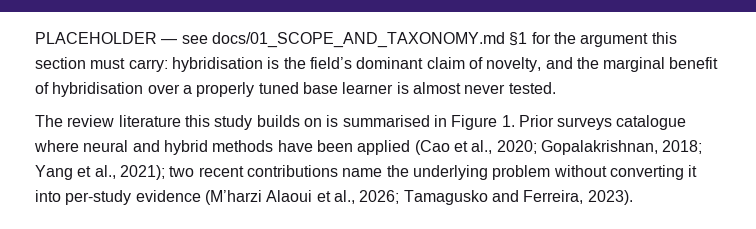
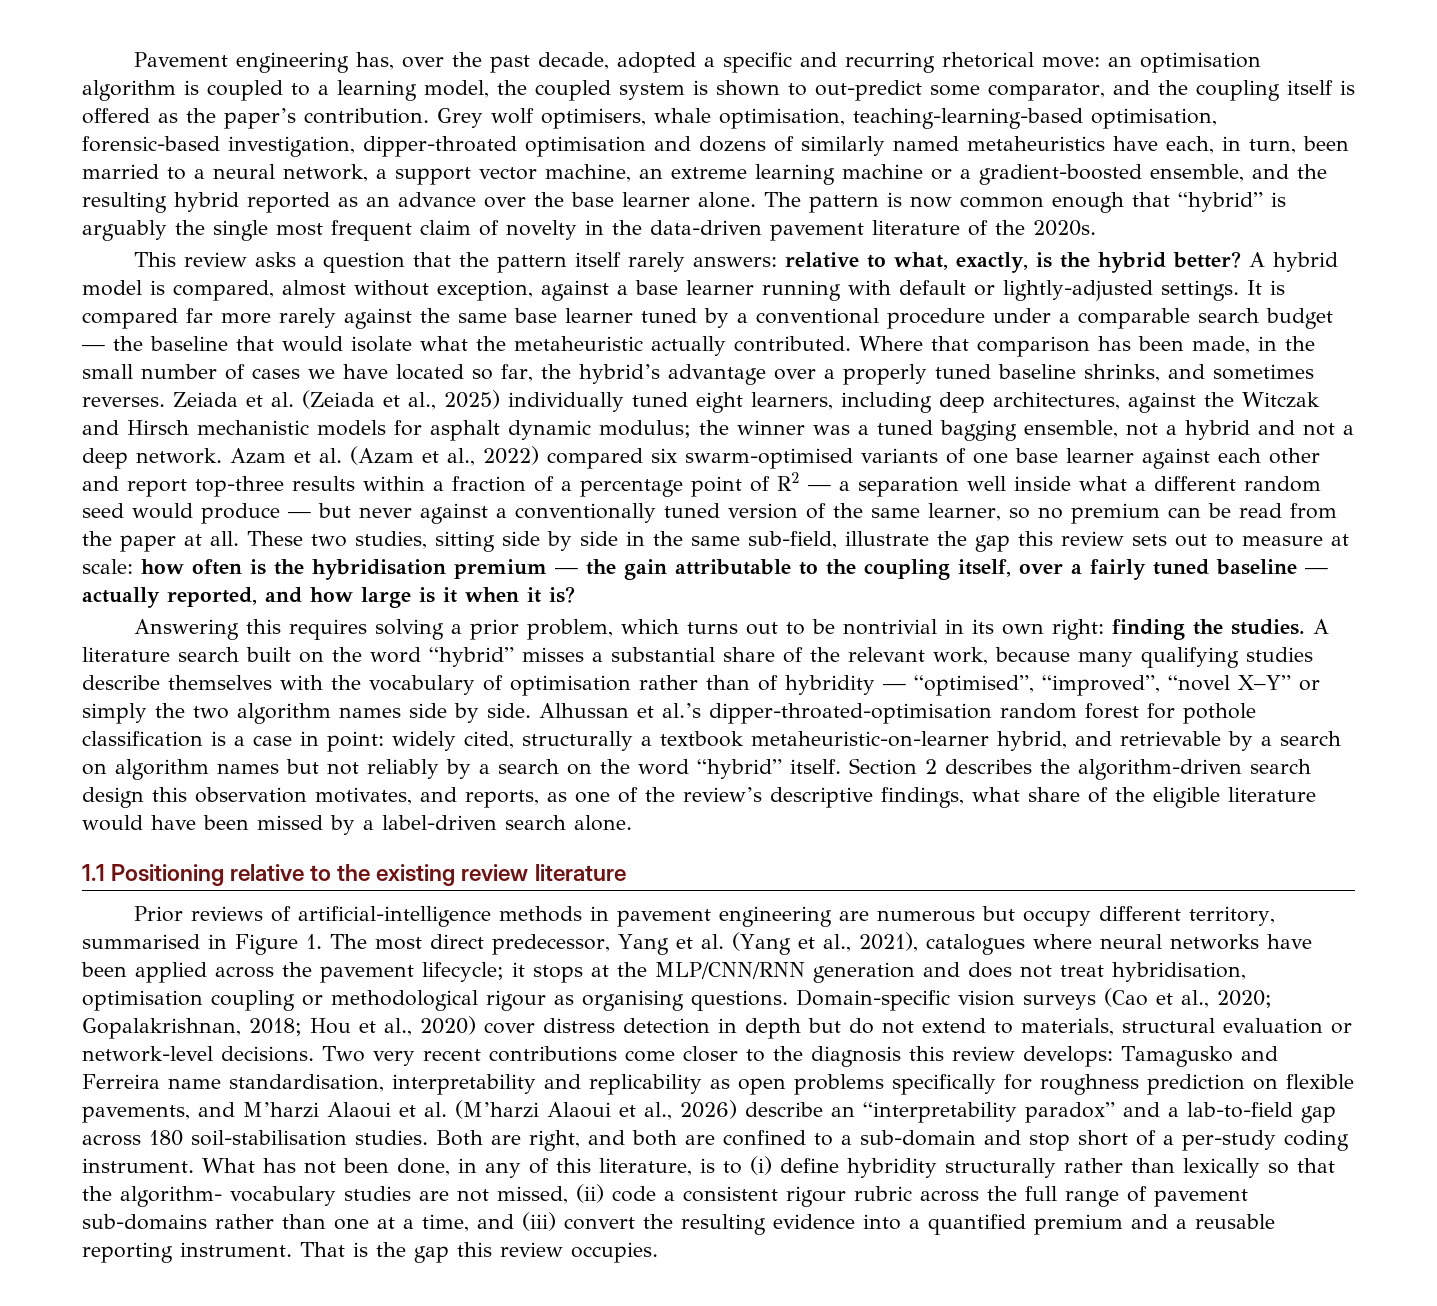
- PLACEHOLDER — see docs/01_SCOPE_AND_TAXONOMY.md §1 for the argument this section must carry: hybridisation is the field’s dominant claim of novelty, and the marginal benefit of hybridisation over a properly tuned base learner is almost never tested.
- The review literature this study builds on is summarised in Figure 1. Prior surveys catalogue where neural and hybrid methods have been applied (Cao et al., 2020; Gopalakrishnan, 2018; Yang et al., 2021); two recent contributions name the underlying problem without converting it into per-study evidence (M’harzi Alaoui et al., 2026; Tamagusko and Ferreira, 2023).
+ Pavement engineering has, over the past decade, adopted a specific and recurring rhetorical move: an optimisation algorithm is coupled to a learning model, the coupled system is shown to out-predict some comparator, and the coupling itself is offered as the paper’s contribution. Grey wolf optimisers, whale optimisation, teaching-learning-based optimisation, forensic-based investigation, dipper-throated optimisation and dozens of similarly named metaheuristics have each, in turn, been married to a neural network, a support vector machine, an extreme learning machine or a gradient-boosted ensemble, and the resulting hybrid reported as an advance over the base learner alone. The pattern is now common enough that “hybrid” is arguably the single most frequent claim of novelty in the data-driven pavement literature of the 2020s.
+ This review asks a question that the pattern itself rarely answers: relative to what, exactly, is the hybrid better? A hybrid model is compared, almost without exception, against a base learner running with default or lightly-adjusted settings. It is compared far more rarely against the same base learner tuned by a conventional procedure under a comparable search budget — the baseline that would isolate what the metaheuristic actually contributed. Where that comparison has been made, in the small number of cases we have located so far, the hybrid’s advantage over a properly tuned baseline shrinks, and sometimes reverses. Zeiada et al. (Zeiada et al., 2025) individually tuned eight learners, including deep architectures, against the Witczak and Hirsch mechanistic models for asphalt dynamic modulus; the winner was a tuned bagging ensemble, not a hybrid and not a deep network. Azam et al. (Azam et al., 2022) compared six swarm-optimised variants of one base learner against each other and report top-three results within a fraction of a percentage point of R2 — a separation well inside what a different random seed would produce — but never against a conventionally tuned version of the same learner, so no premium can be read from the paper at all. These two studies, sitting side by side in the same sub-field, illustrate the gap this review sets out to measure at scale: how often is the hybridisation premium — the gain attributable to the coupling itself, over a fairly tuned baseline — actually reported, and how large is it when it is?
+ Answering this requires solving a prior problem, which turns out to be nontrivial in its own right: finding the studies. A literature search built on the word “hybrid” misses a substantial share of the relevant work, because many qualifying studies describe themselves with the vocabulary of optimisation rather than of hybridity — “optimised”, “improved”, “novel X–Y” or simply the two algorithm names side by side. Alhussan et al.’s dipper-throated-optimisation random forest for pothole classification is a case in point: widely cited, structurally a textbook metaheuristic-on-learner hybrid, and retrievable by a search on algorithm names but not reliably by a search on the word “hybrid” itself. Section 2 describes the algorithm-driven search design this observation motivates, and reports, as one of the review’s descriptive findings, what share of the eligible literature would have been missed by a label-driven search alone.
+ 1.1 Positioning relative to the existing review literature
+ Prior reviews of artificial-intelligence methods in pavement engineering are numerous but occupy different territory, summarised in Figure 1. The most direct predecessor, Yang et al. (Yang et al., 2021), catalogues where neural networks have been applied across the pavement lifecycle; it stops at the MLP/CNN/RNN generation and does not treat hybridisation, optimisation coupling or methodological rigour as organising questions. Domain-specific vision surveys (Cao et al., 2020; Gopalakrishnan, 2018; Hou et al., 2020) cover distress detection in depth but do not extend to materials, structural evaluation or network-level decisions. Two very recent contributions come closer to the diagnosis this review develops: Tamagusko and Ferreira name standardisation, interpretability and replicability as open problems specifically for roughness prediction on flexible pavements, and M’harzi Alaoui et al. (M’harzi Alaoui et al., 2026) describe an “interpretability paradox” and a lab-to-field gap across 180 soil-stabilisation studies. Both are right, and both are confined to a sub-domain and stop short of a per-study coding instrument. What has not been done, in any of this literature, is to (i) define hybridity structurally rather than lexically so that the algorithm- vocabulary studies are not missed, (ii) code a consistent rigour rubric across the full range of pavement sub-domains rather than one at a time, and (iii) convert the resulting evidence into a quantified premium and a reusable reporting instrument. That is the gap this review occupies.

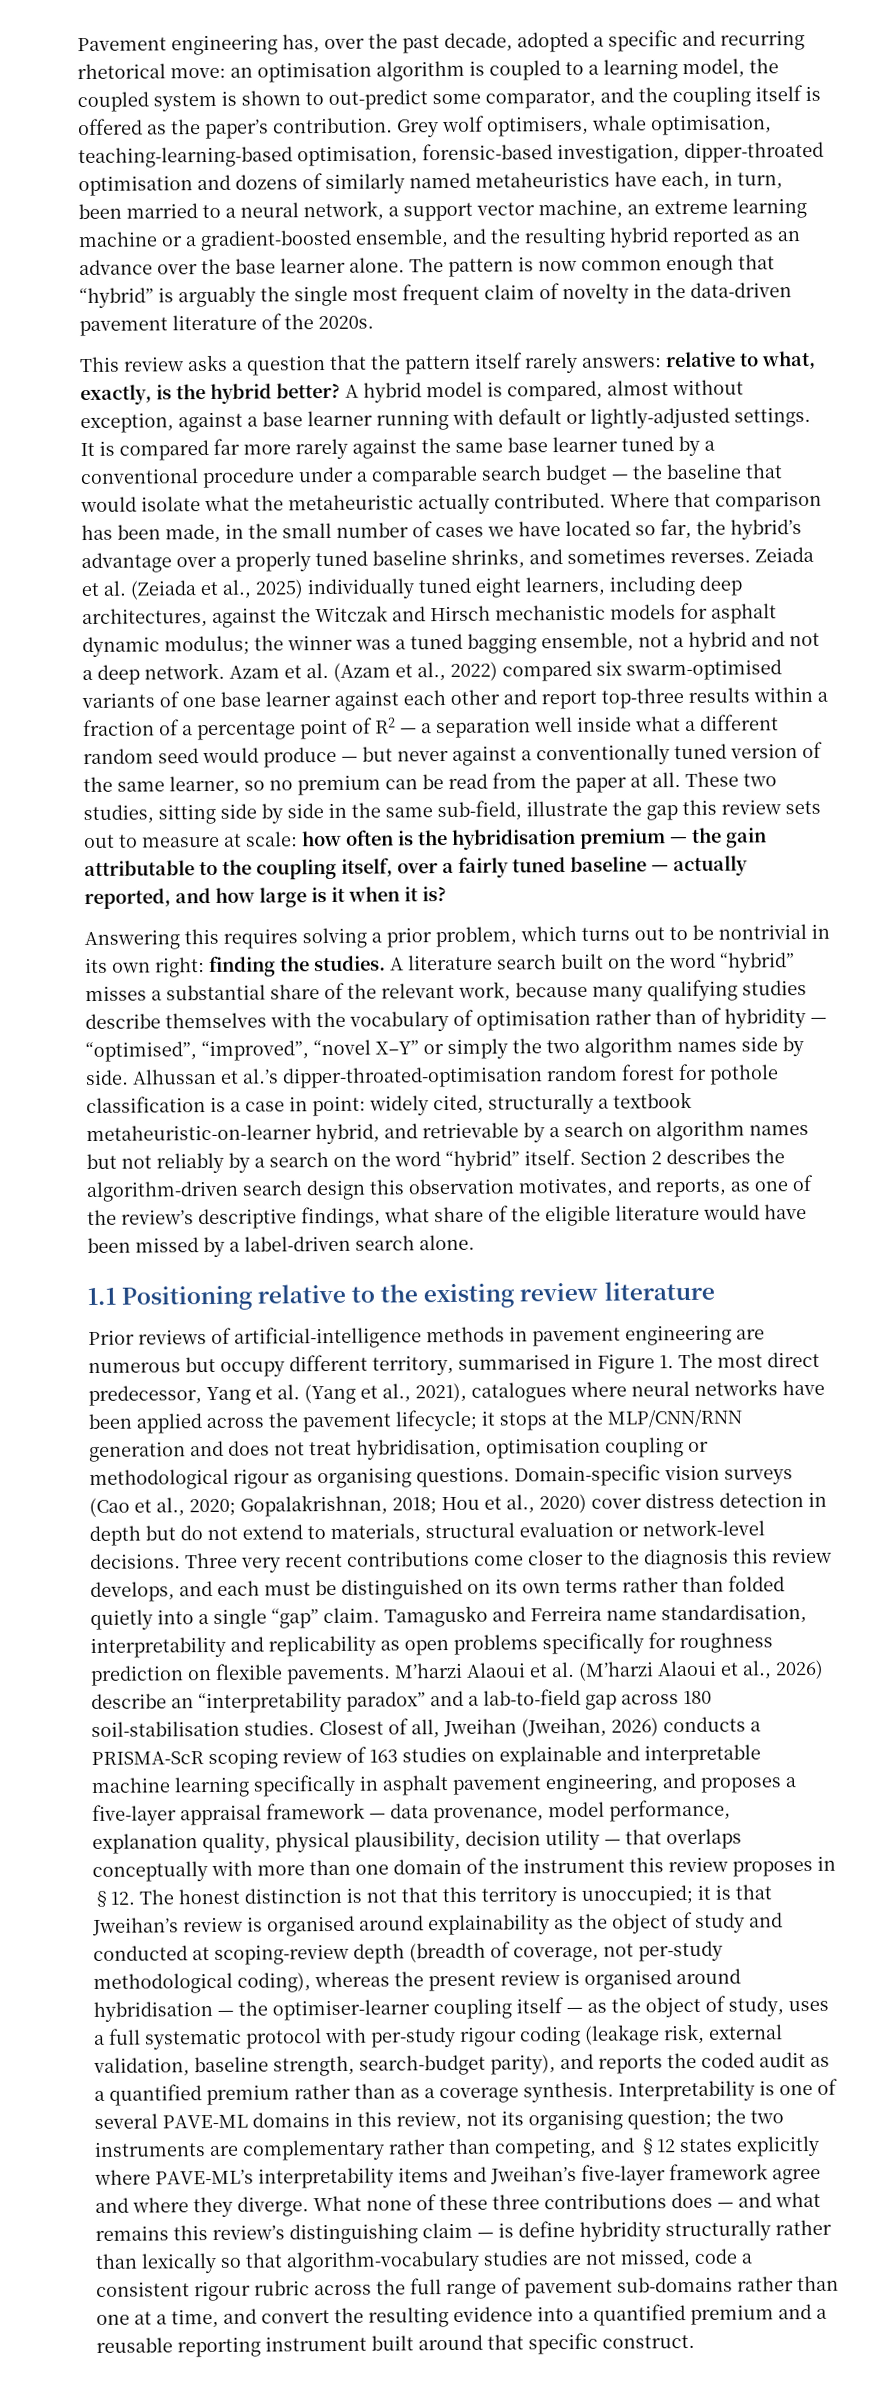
- Two very recent contributions come closer to the diagnosis this review develops: Tamagusko and Ferreira name standardisation, interpretability and replicability as open problems specifically for roughness prediction on flexible pavements, and M’harzi Alaoui et al. (M’harzi Alaoui et al., 2026) describe an “interpretability paradox” and a lab-to-field gap across 180 soil-stabilisation studies.
+ Three very recent contributions come closer to the diagnosis this review develops, and each must be distinguished on its own terms rather than folded quietly into a single “gap” claim. Tamagusko and Ferreira name standardisation, interpretability and replicability as open problems specifically for roughness prediction on flexible pavements. M’harzi Alaoui et al. (M’harzi Alaoui et al., 2026) describe an “interpretability paradox” and a lab-to-field gap across 180 soil-stabilisation studies.
- Both are right, and both are confined to a sub-domain and stop short of a per-study coding instrument. What has not been done, in any of this literature, is to (i) define hybridity structurally rather than lexically so that the algorithm- vocabulary studies are not missed, (ii) code a consistent rigour rubric across the full range of pavement sub-domains rather than one at a time, and (iii) convert the resulting evidence into a quantified premium and a reusable reporting instrument. That is the gap this review occupies.
+ Closest of all, Jweihan (Jweihan, 2026) conducts a PRISMA-ScR scoping review of 163 studies on explainable and interpretable machine learning specifically in asphalt pavement engineering, and proposes a five-layer appraisal framework — data provenance, model performance, explanation quality, physical plausibility, decision utility — that overlaps conceptually with more than one domain of the instrument this review proposes in §12. The honest distinction is not that this territory is unoccupied; it is that Jweihan’s review is organised around explainability as the object of study and conducted at scoping-review depth (breadth of coverage, not per-study methodological coding), whereas the present review is organised around hybridisation — the optimiser-learner coupling itself — as the object of study, uses a full systematic protocol with per-study rigour coding (leakage risk, external validation, baseline strength, search-budget parity), and reports the coded audit as a quantified premium rather than as a coverage synthesis. Interpretability is one of several PAVE-ML domains in this review, not its organising question; the two instruments are complementary rather than competing, and §12 states explicitly where PAVE-ML’s interpretability items and Jweihan’s five-layer framework agree and where they diverge. What none of these three contributions does — and what remains this review’s distinguishing claim — is define hybridity structurally rather than lexically so that algorithm-vocabulary studies are not missed, code a consistent rigour rubric across the full range of pavement sub-domains rather than one at a time, and convert the resulting evidence into a quantified premium and a reusable reporting instrument built around that specific construct.

